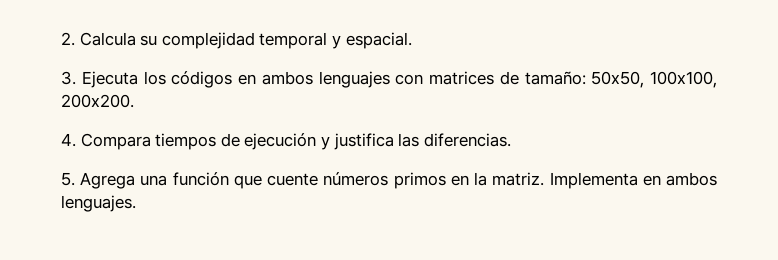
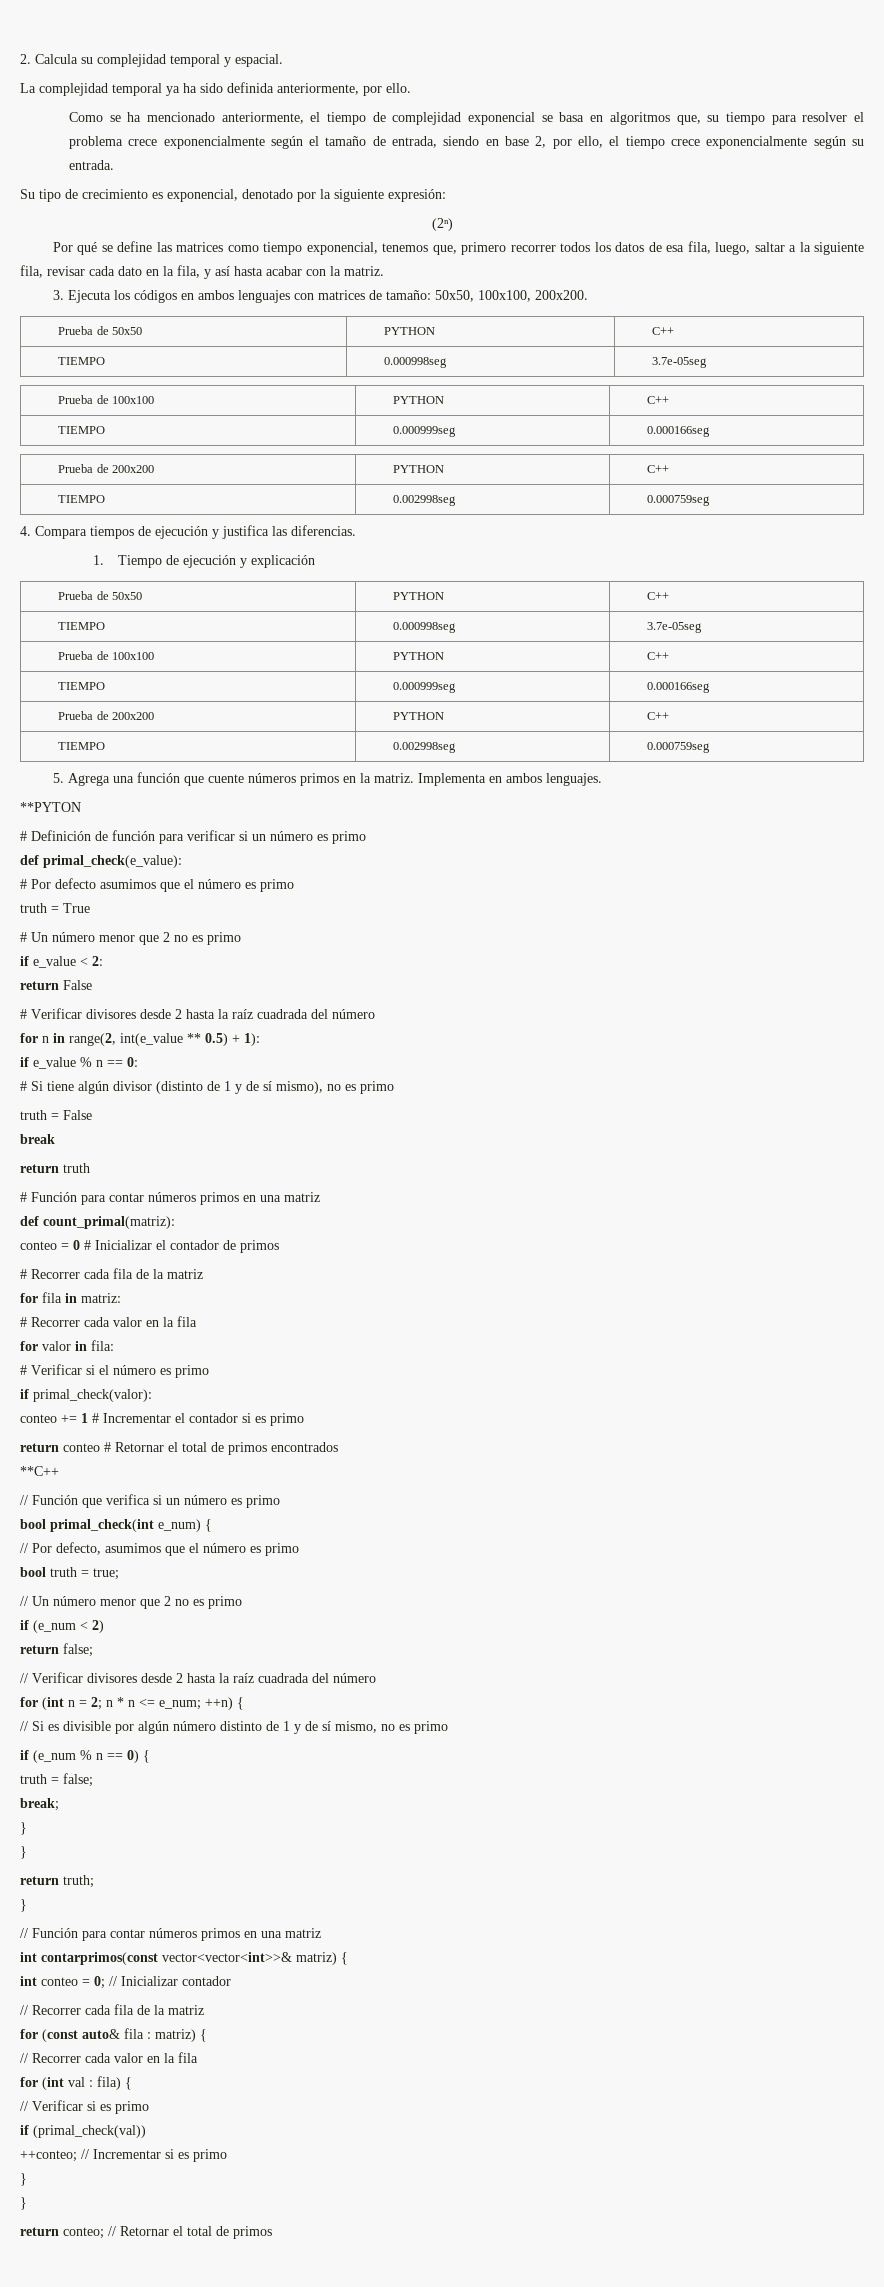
+ La complejidad temporal ya ha sido definida anteriormente, por ello.
+ Como se ha mencionado anteriormente, el tiempo de complejidad exponencial se basa en algoritmos que, su tiempo para resolver el problema crece exponencialmente según el tamaño de entrada, siendo en base 2, por ello, el tiempo crece exponencialmente según su entrada.
+ Su tipo de crecimiento es exponencial, denotado por la siguiente expresión:
+ (2ⁿ)
+ Por qué se define las matrices como tiempo exponencial, tenemos que, primero recorrer todos los datos de esa fila, luego, saltar a la siguiente fila, revisar cada dato en la fila, y así hasta acabar con la matriz.
  3. Ejecuta los códigos en ambos lenguajes con matrices de tamaño: 50x50, 100x100, 200x200.
+ Prueba de 50x50 | PYTHON | C++
+ TIEMPO | 0.000998seg | 3.7e-05seg
+ Prueba de 100x100 | PYTHON | C++
+ TIEMPO | 0.000999seg | 0.000166seg
+ Prueba de 200x200 | PYTHON | C++
+ TIEMPO | 0.002998seg | 0.000759seg
+ 1. Tiempo de ejecución y explicación
+ Prueba de 50x50 | PYTHON | C++
+ TIEMPO | 0.000998seg | 3.7e-05seg
+ Prueba de 100x100 | PYTHON | C++
+ TIEMPO | 0.000999seg | 0.000166seg
+ Prueba de 200x200 | PYTHON | C++
+ TIEMPO | 0.002998seg | 0.000759seg
+ **PYTON
+ # Definición de función para verificar si un número es primo
+ def primal_check(e_value):
+ # Por defecto asumimos que el número es primo
+ truth = True
+ # Un número menor que 2 no es primo
+ if e_value < 2:
+ return False
+ # Verificar divisores desde 2 hasta la raíz cuadrada del número
+ for n in range(2, int(e_value ** 0.5) + 1):
+ if e_value % n == 0:
+ # Si tiene algún divisor (distinto de 1 y de sí mismo), no es primo
+ truth = False
+ break
+ return truth
+ # Función para contar números primos en una matriz
+ def count_primal(matriz):
+ conteo = 0 # Inicializar el contador de primos
+ # Recorrer cada fila de la matriz
+ for fila in matriz:
+ # Recorrer cada valor en la fila
+ for valor in fila:
+ # Verificar si el número es primo
+ if primal_check(valor):
+ conteo += 1 # Incrementar el contador si es primo
+ return conteo # Retornar el total de primos encontrados
+ **C++
+ // Función que verifica si un número es primo
+ bool primal_check(int e_num) {
+ // Por defecto, asumimos que el número es primo
+ bool truth = true;
+ // Un número menor que 2 no es primo
+ if (e_num < 2)
+ return false;
+ // Verificar divisores desde 2 hasta la raíz cuadrada del número
+ for (int n = 2; n * n <= e_num; ++n) {
+ // Si es divisible por algún número distinto de 1 y de sí mismo, no es primo
+ if (e_num % n == 0) {
+ truth = false;
+ break;
+ }
+ }
+ return truth;
+ }
+ // Función para contar números primos en una matriz
+ int contarprimos(const vector<vector<int>>& matriz) {
+ int conteo = 0; // Inicializar contador
+ // Recorrer cada fila de la matriz
+ for (const auto& fila : matriz) {
+ // Recorrer cada valor en la fila
+ for (int val : fila) {
+ // Verificar si es primo
+ if (primal_check(val))
+ ++conteo; // Incrementar si es primo
+ }
+ }
+ return conteo; // Retornar el total de primos

